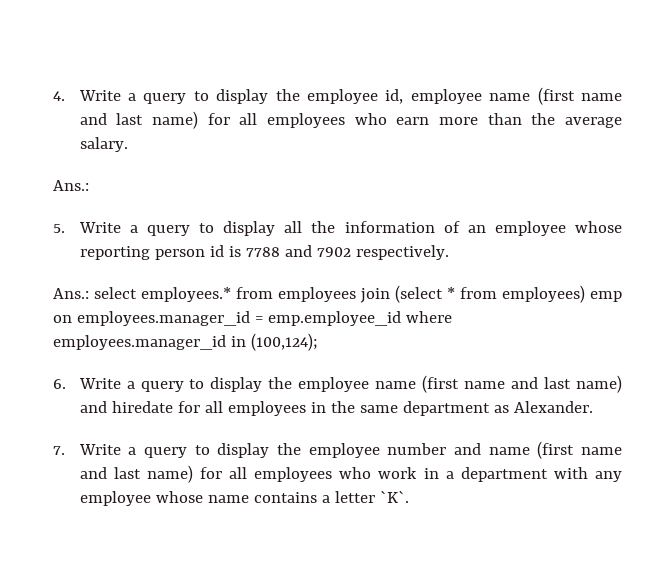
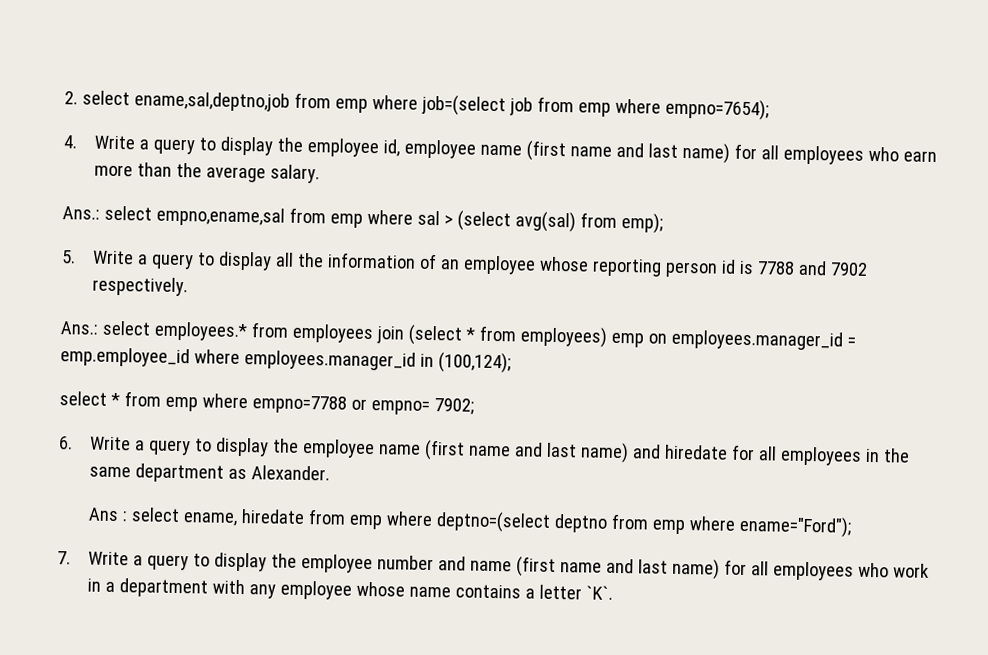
+ 2. select ename,sal,deptno,job from emp where job=(select job from emp where empno=7654);
  4. Write a query to display the employee id, employee name (first name and last name) for all employees who earn more than the average salary.
- Ans.:
+ Ans.: select empno,ename,sal from emp where sal > (select avg(sal) from emp);
+ select * from emp where empno=7788 or empno= 7902;
+ Ans : select ename, hiredate from emp where deptno=(select deptno from emp where ename="Ford");

